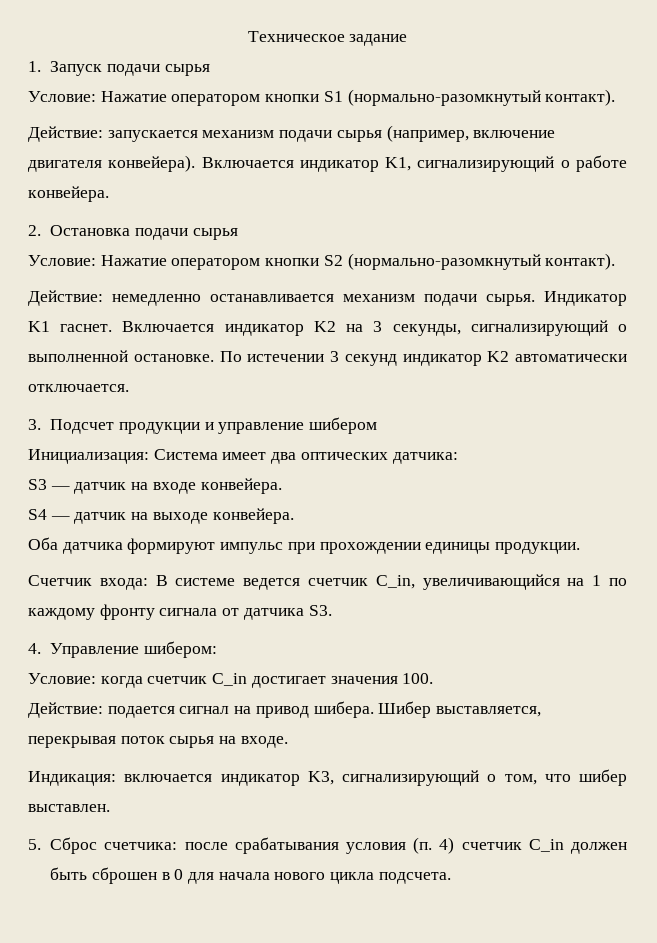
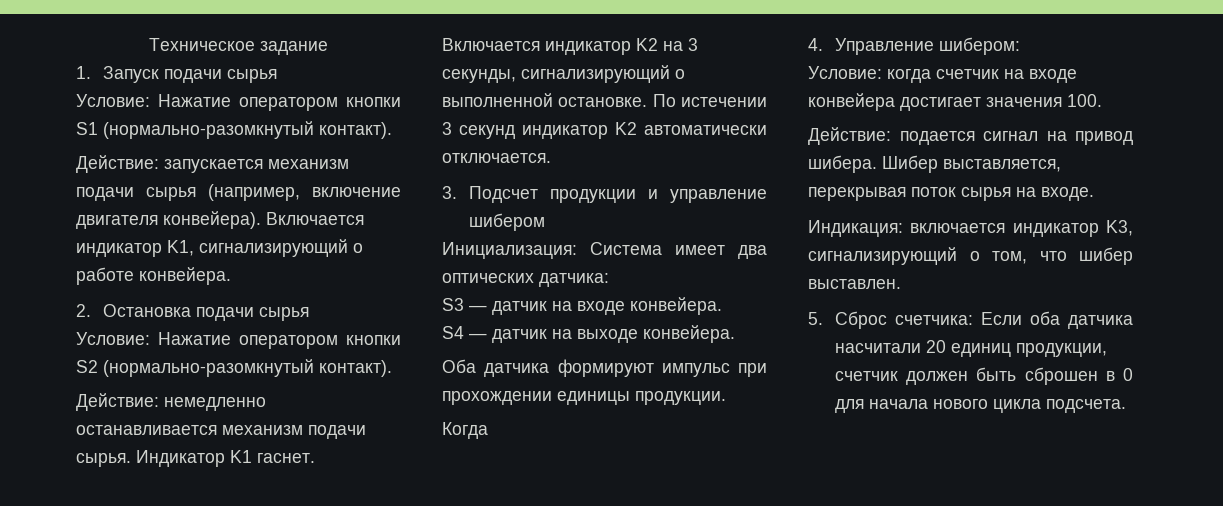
- Счетчик входа: В системе ведется счетчик C_in, увеличивающийся на 1 по каждому фронту сигнала от датчика S3.
+ Когда
- Условие: когда счетчик C_in достигает значения 100.
+ Условие: когда счетчик на входе конвейера достигает значения 100.
- 5. Сброс счетчика: после срабатывания условия (п. 4) счетчик C_in должен быть сброшен в 0 для начала нового цикла подсчета.
+ 5. Сброс счетчика: Если оба датчика насчитали 20 единиц продукции, счетчик должен быть сброшен в 0 для начала нового цикла подсчета.

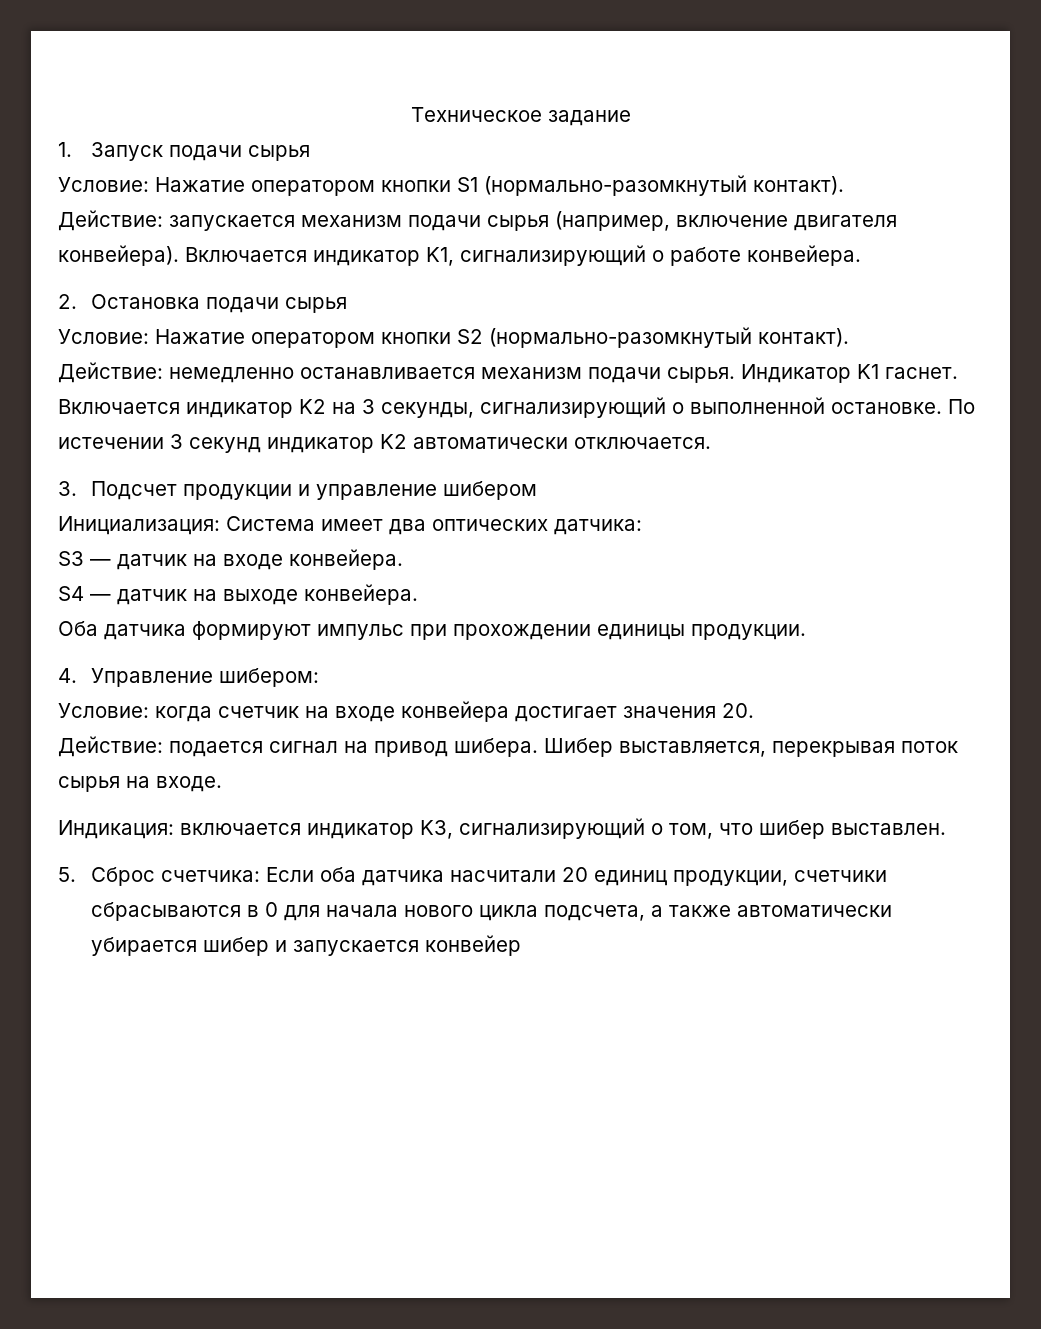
- Когда
- Условие: когда счетчик на входе конвейера достигает значения 100.
+ Условие: когда счетчик на входе конвейера достигает значения 20.
- 5. Сброс счетчика: Если оба датчика насчитали 20 единиц продукции, счетчик должен быть сброшен в 0 для начала нового цикла подсчета.
+ 5. Сброс счетчика: Если оба датчика насчитали 20 единиц продукции, счетчики сбрасываются в 0 для начала нового цикла подсчета, а также автоматически убирается шибер и запускается конвейер

